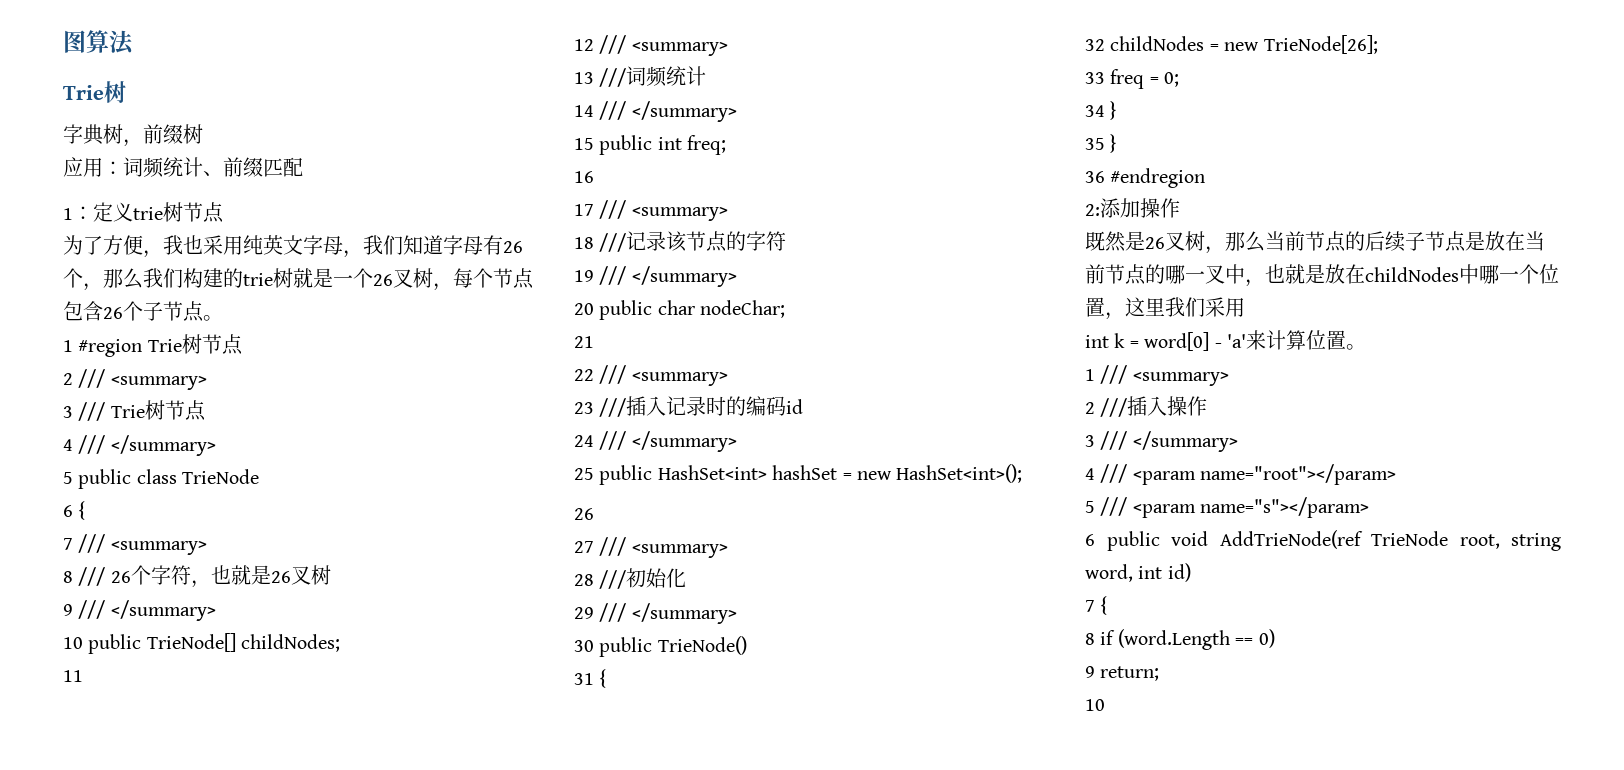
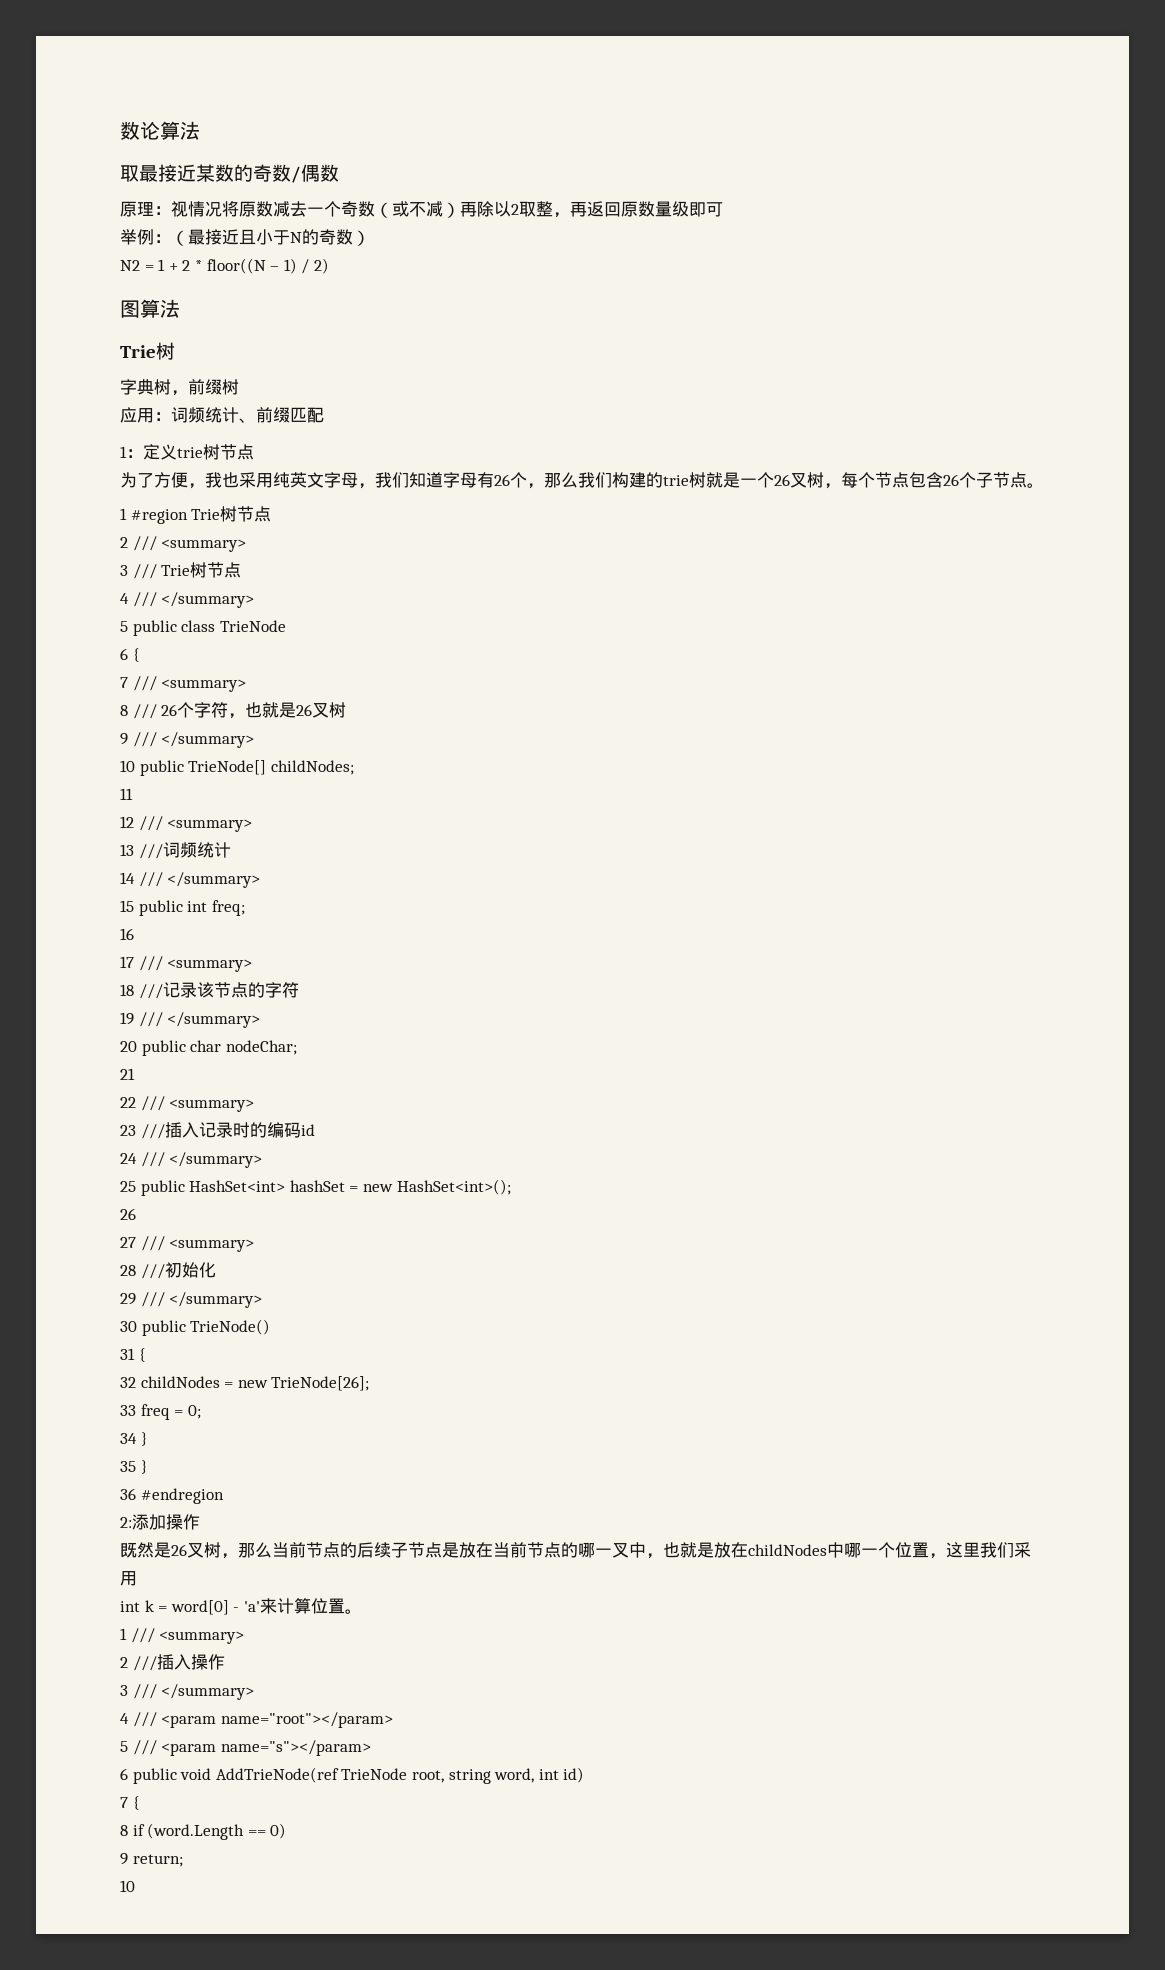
+ 数论算法
+ 取最接近某数的奇数/偶数
+ 原理：视情况将原数减去一个奇数（或不减）再除以2取整，再返回原数量级即可
+ 举例：（最接近且小于N的奇数）
+ N2 = 1 + 2 * floor((N – 1) / 2)

